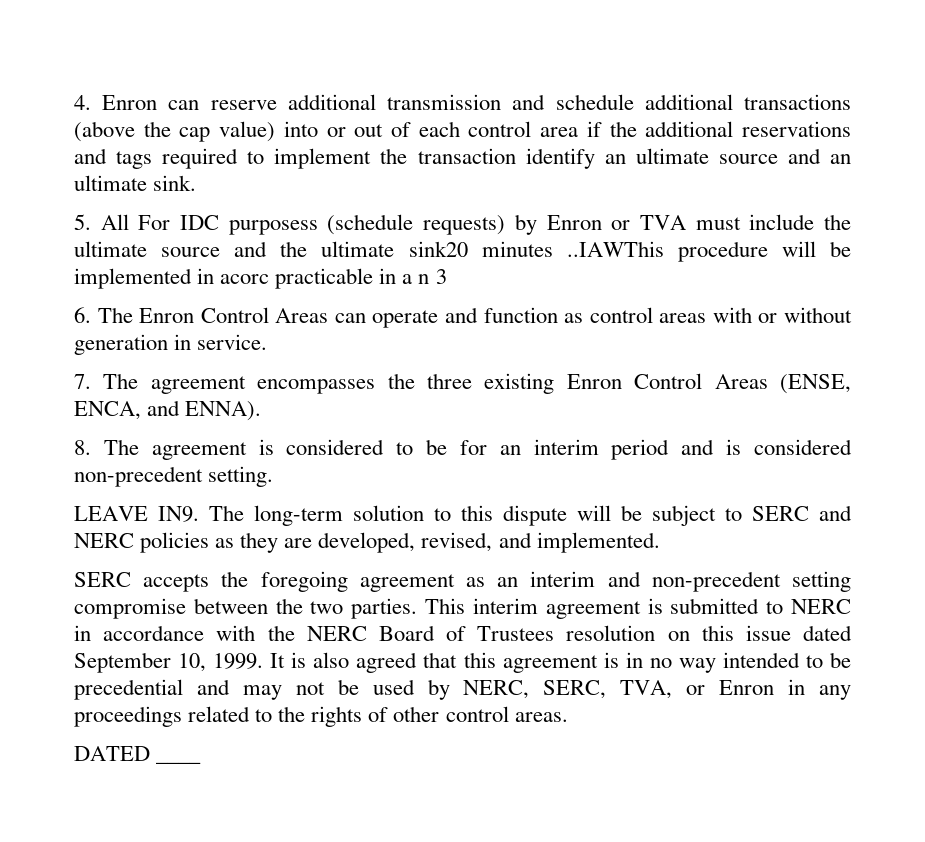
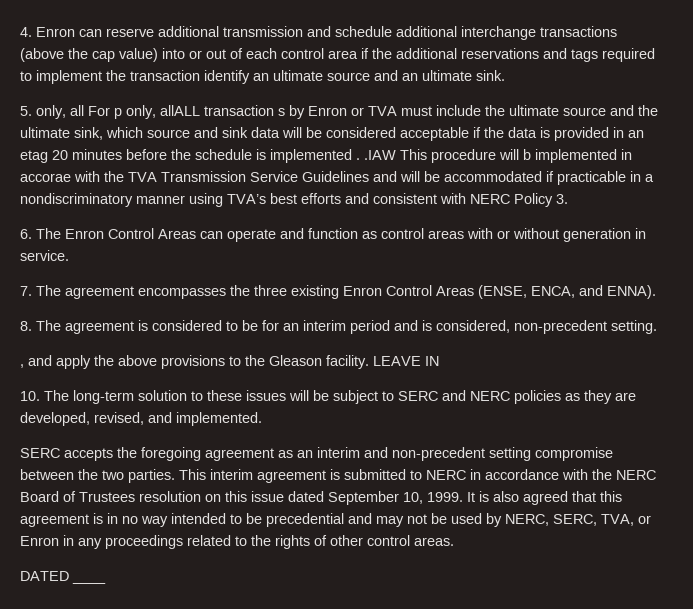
- 4. Enron can reserve additional transmission and schedule additional transactions (above the cap value) into or out of each control area if the additional reservations and tags required to implement the transaction identify an ultimate source and an ultimate sink.
+ 4. Enron can reserve additional transmission and schedule additional interchange transactions (above the cap value) into or out of each control area if the additional reservations and tags required to implement the transaction identify an ultimate source and an ultimate sink.
- 5. All For IDC purposess (schedule requests) by Enron or TVA must include the ultimate source and the ultimate sink20 minutes ..IAWThis procedure will be implemented in acorc practicable in a n 3
+ 5. only, all For p only, allALL transaction s by Enron or TVA must include the ultimate source and the ultimate sink, which source and sink data will be considered acceptable if the data is provided in an etag 20 minutes before the schedule is implemented . .IAW This procedure will b implemented in accorae with the TVA Transmission Service Guidelines and will be accommodated if practicable in a nondiscriminatory manner using TVA’s best efforts and consistent with NERC Policy 3.
- 8. The agreement is considered to be for an interim period and is considered non-precedent setting.
+ 8. The agreement is considered to be for an interim period and is considered, non-precedent setting.
- LEAVE IN9. The long-term solution to this dispute will be subject to SERC and NERC policies as they are developed, revised, and implemented.
+ , and apply the above provisions to the Gleason facility. LEAVE IN
+ 10. The long-term solution to these issues will be subject to SERC and NERC policies as they are developed, revised, and implemented.

